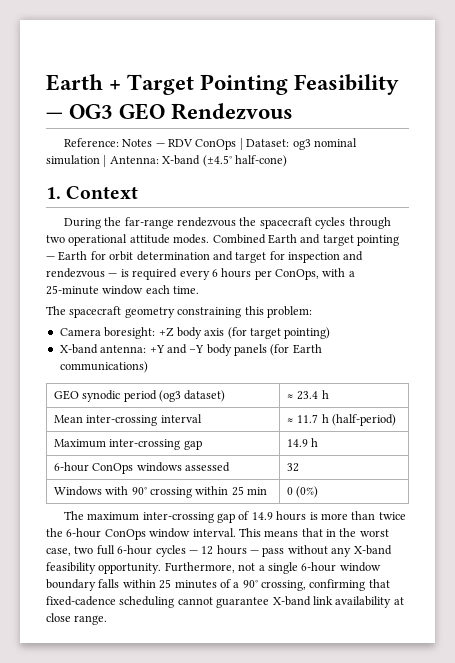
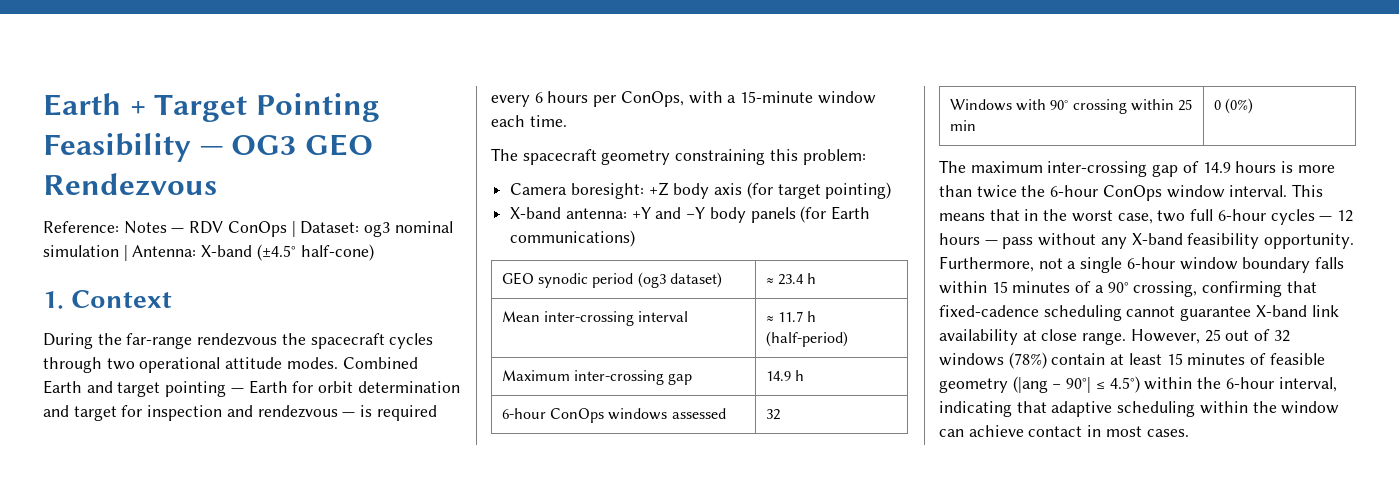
- Combined Earth and target pointing — Earth for orbit determination and target for inspection and rendezvous — is required every 6 hours per ConOps, with a 25-minute window each time.
+ Combined Earth and target pointing — Earth for orbit determination and target for inspection and rendezvous — is required every 6 hours per ConOps, with a 15-minute window each time.
- Furthermore, not a single 6-hour window boundary falls within 25 minutes of a 90° crossing, confirming that fixed-cadence scheduling cannot guarantee X-band link availability at close range.
+ Furthermore, not a single 6-hour window boundary falls within 15 minutes of a 90° crossing, confirming that fixed-cadence scheduling cannot guarantee X-band link availability at close range.
+ However, 25 out of 32 windows (78%) contain at least 15 minutes of feasible geometry (|ang − 90°| ≤ 4.5°) within the 6-hour interval, indicating that adaptive scheduling within the window can achieve contact in most cases.

